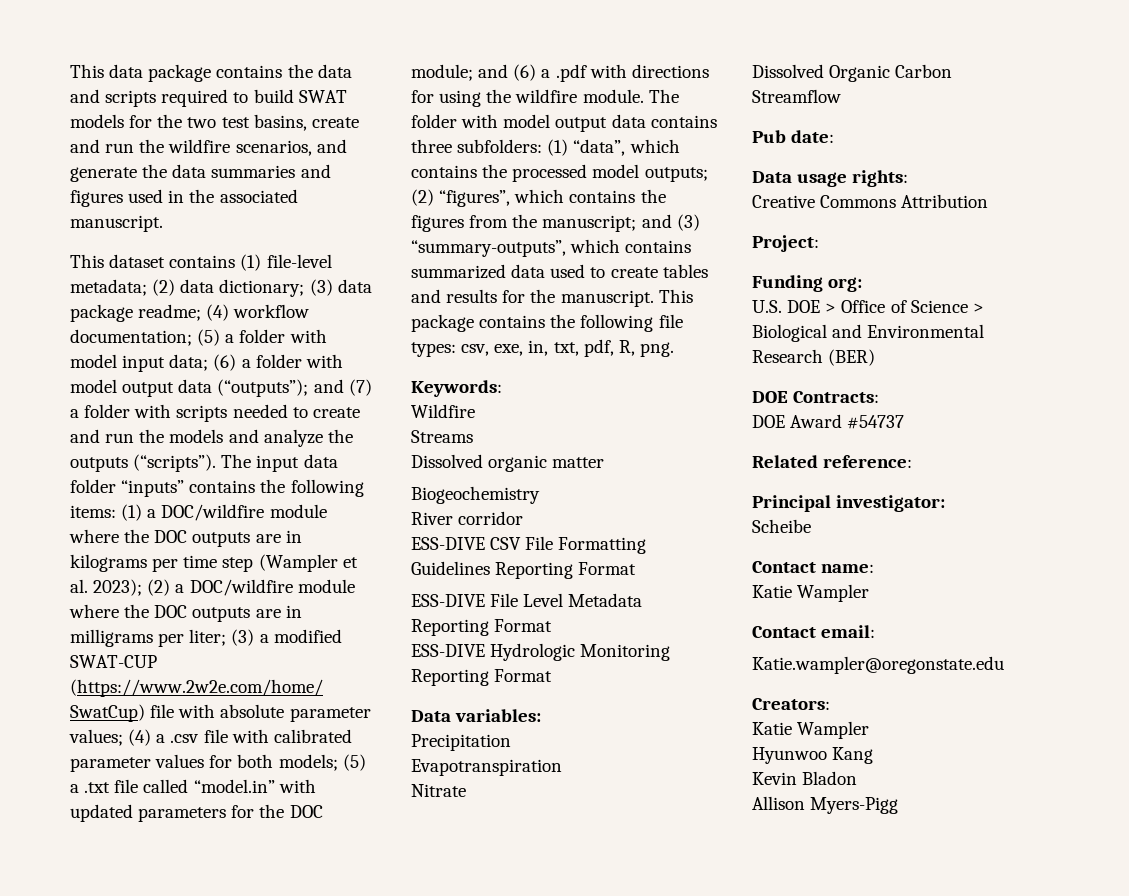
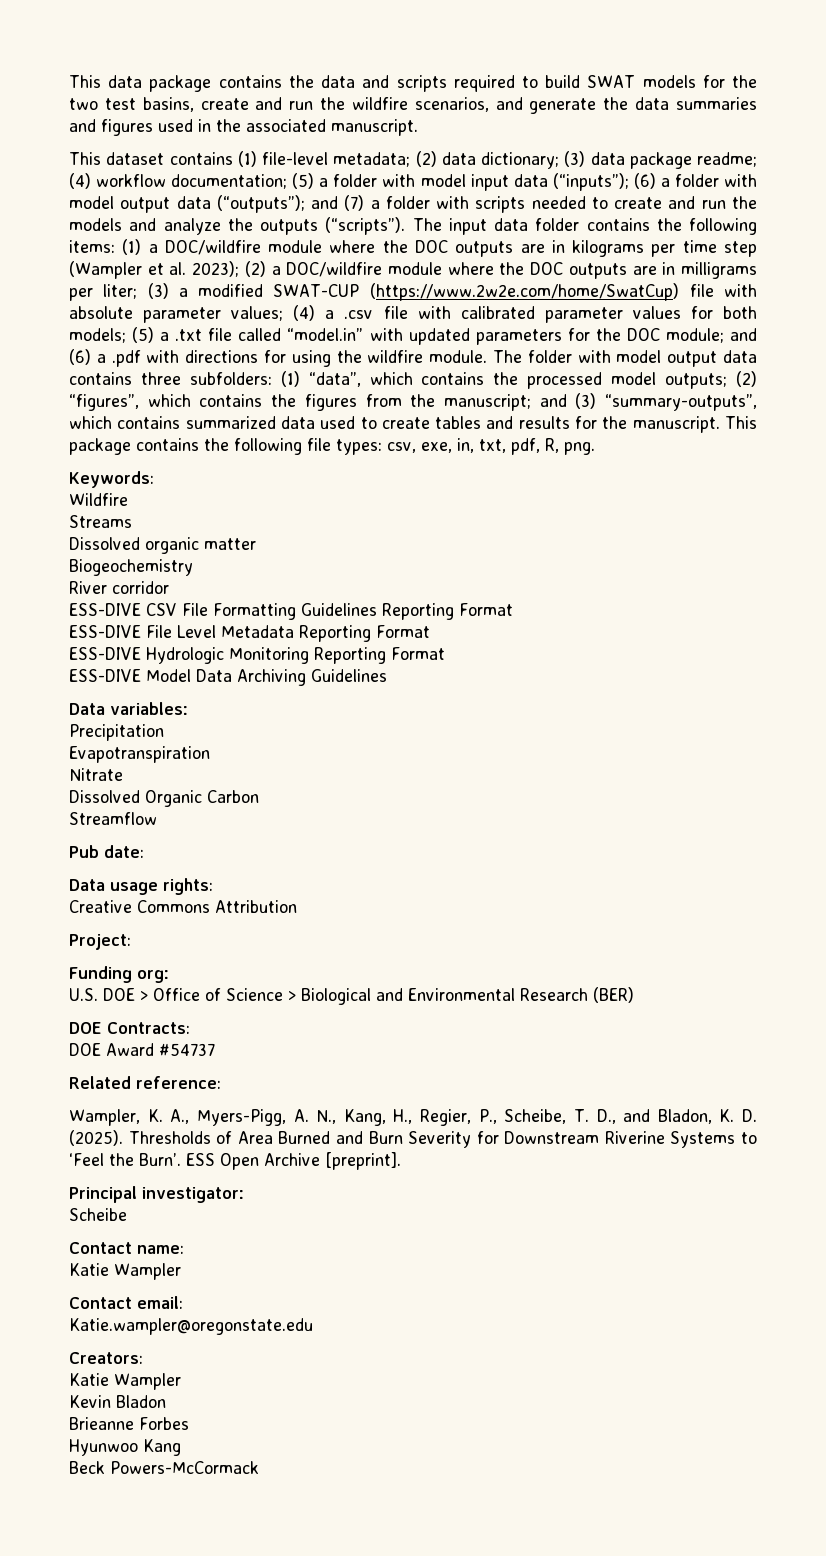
- This dataset contains (1) file-level metadata; (2) data dictionary; (3) data package readme; (4) workflow documentation; (5) a folder with model input data; (6) a folder with model output data (“outputs”); and (7) a folder with scripts needed to create and run the models and analyze the outputs (“scripts”).
+ This dataset contains (1) file-level metadata; (2) data dictionary; (3) data package readme; (4) workflow documentation; (5) a folder with model input data (“inputs”); (6) a folder with model output data (“outputs”); and (7) a folder with scripts needed to create and run the models and analyze the outputs (“scripts”).
- The input data folder “inputs” contains the following items:
+ The input data folder contains the following items:
+ ESS-DIVE Model Data Archiving Guidelines
+ Wampler, K. A., Myers-Pigg, A. N., Kang, H., Regier, P., Scheibe, T. D., and Bladon, K. D. (2025). Thresholds of Area Burned and Burn Severity for Downstream Riverine Systems to ‘Feel the Burn’. ESS Open Archive [preprint].
+ Kevin Bladon
+ Brieanne Forbes
  Hyunwoo Kang
- Kevin Bladon
- Allison Myers-Pigg
+ Beck Powers-McCormack

